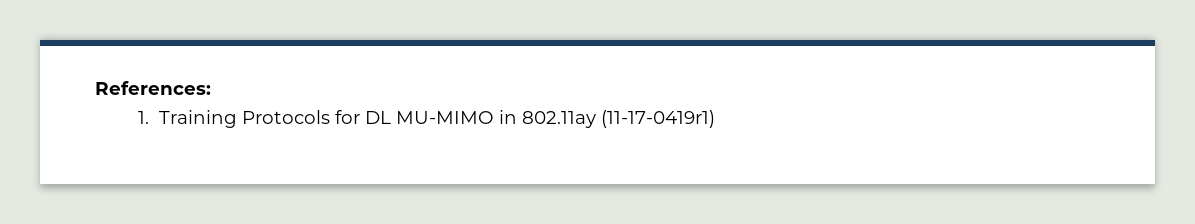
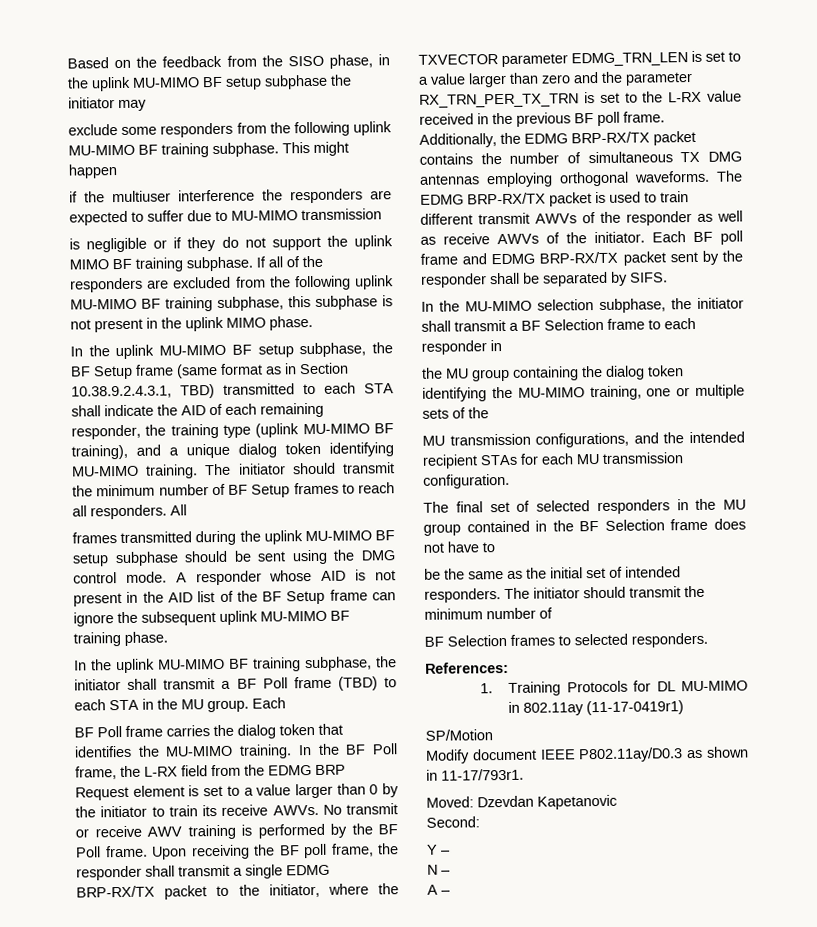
+ Based on the feedback from the SISO phase, in the uplink MU-MIMO BF setup subphase the initiator may
+ exclude some responders from the following uplink MU-MIMO BF training subphase. This might happen
+ if the multiuser interference the responders are expected to suffer due to MU-MIMO transmission
+ is negligible or if they do not support the uplink MIMO BF training subphase. If all of the responders are excluded from the following uplink MU-MIMO BF training subphase, this subphase is not present in the uplink MIMO phase.
+ In the uplink MU-MIMO BF setup subphase, the BF Setup frame (same format as in Section 10.38.9.2.4.3.1, TBD) transmitted to each STA shall indicate the AID of each remaining responder, the training type (uplink MU-MIMO BF training), and a unique dialog token identifying MU-MIMO training. The initiator should transmit the minimum number of BF Setup frames to reach all responders. All
+ frames transmitted during the uplink MU-MIMO BF setup subphase should be sent using the DMG control mode. A responder whose AID is not present in the AID list of the BF Setup frame can ignore the subsequent uplink MU-MIMO BF training phase.
+ In the uplink MU-MIMO BF training subphase, the initiator shall transmit a BF Poll frame (TBD) to each STA in the MU group. Each
+ BF Poll frame carries the dialog token that identifies the MU-MIMO training. In the BF Poll frame, the L-RX field from the EDMG BRP Request element is set to a value larger than 0 by the initiator to train its receive AWVs. No transmit or receive AWV training is performed by the BF Poll frame. Upon receiving the BF poll frame, the responder shall transmit a single EDMG BRP-RX/TX packet to the initiator, where the TXVECTOR parameter EDMG_TRN_LEN is set to a value larger than zero and the parameter RX_TRN_PER_TX_TRN is set to the L-RX value received in the previous BF poll frame. Additionally, the EDMG BRP-RX/TX packet contains the number of simultaneous TX DMG antennas employing orthogonal waveforms. The EDMG BRP-RX/TX packet is used to train different transmit AWVs of the responder as well as receive AWVs of the initiator. Each BF poll frame and EDMG BRP-RX/TX packet sent by the responder shall be separated by SIFS.
+ In the MU-MIMO selection subphase, the initiator shall transmit a BF Selection frame to each responder in
+ the MU group containing the dialog token identifying the MU-MIMO training, one or multiple sets of the
+ MU transmission configurations, and the intended recipient STAs for each MU transmission configuration.
+ The final set of selected responders in the MU group contained in the BF Selection frame does not have to
+ be the same as the initial set of intended responders. The initiator should transmit the minimum number of
+ BF Selection frames to selected responders.
+ SP/Motion
+ Modify document IEEE P802.11ay/D0.3 as shown in 11-17/793r1.
+ Moved: Dzevdan Kapetanovic
+ Second:
+ Y –
+ N –
+ A –

